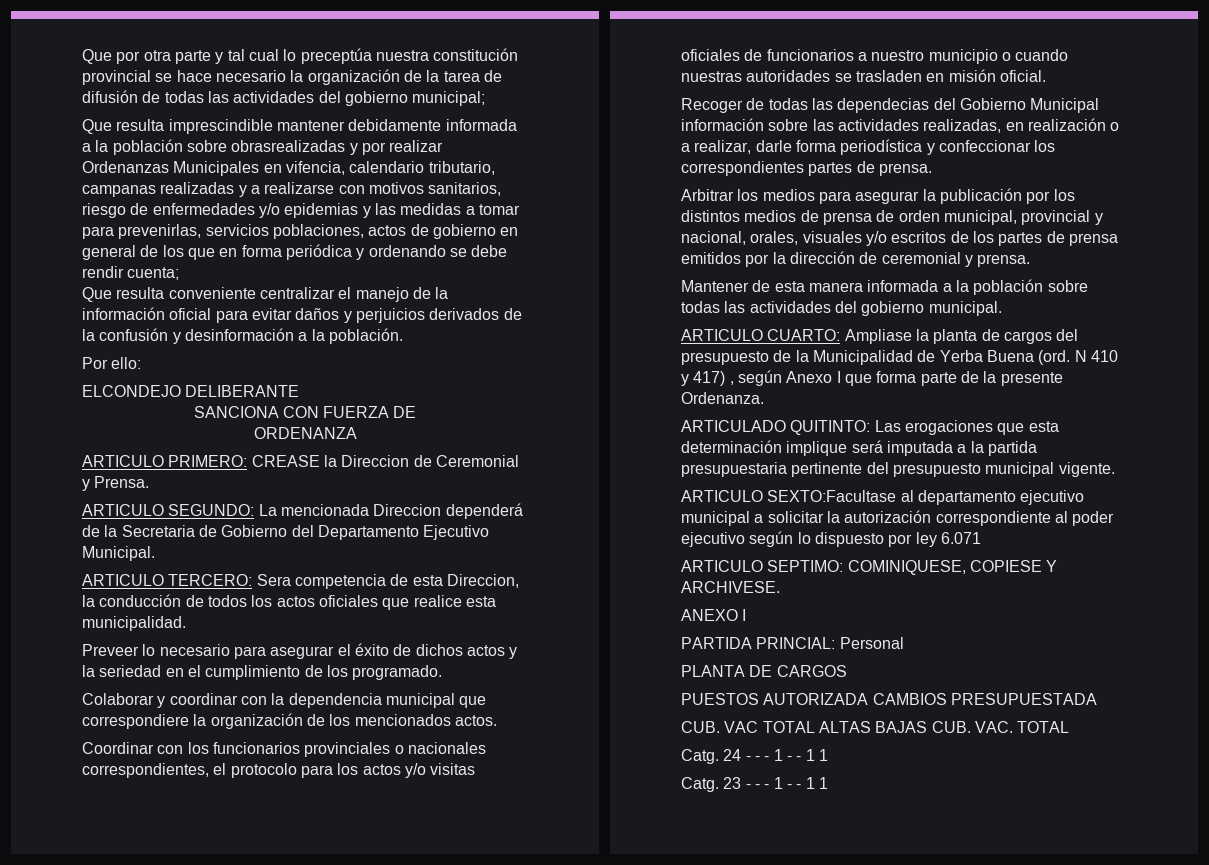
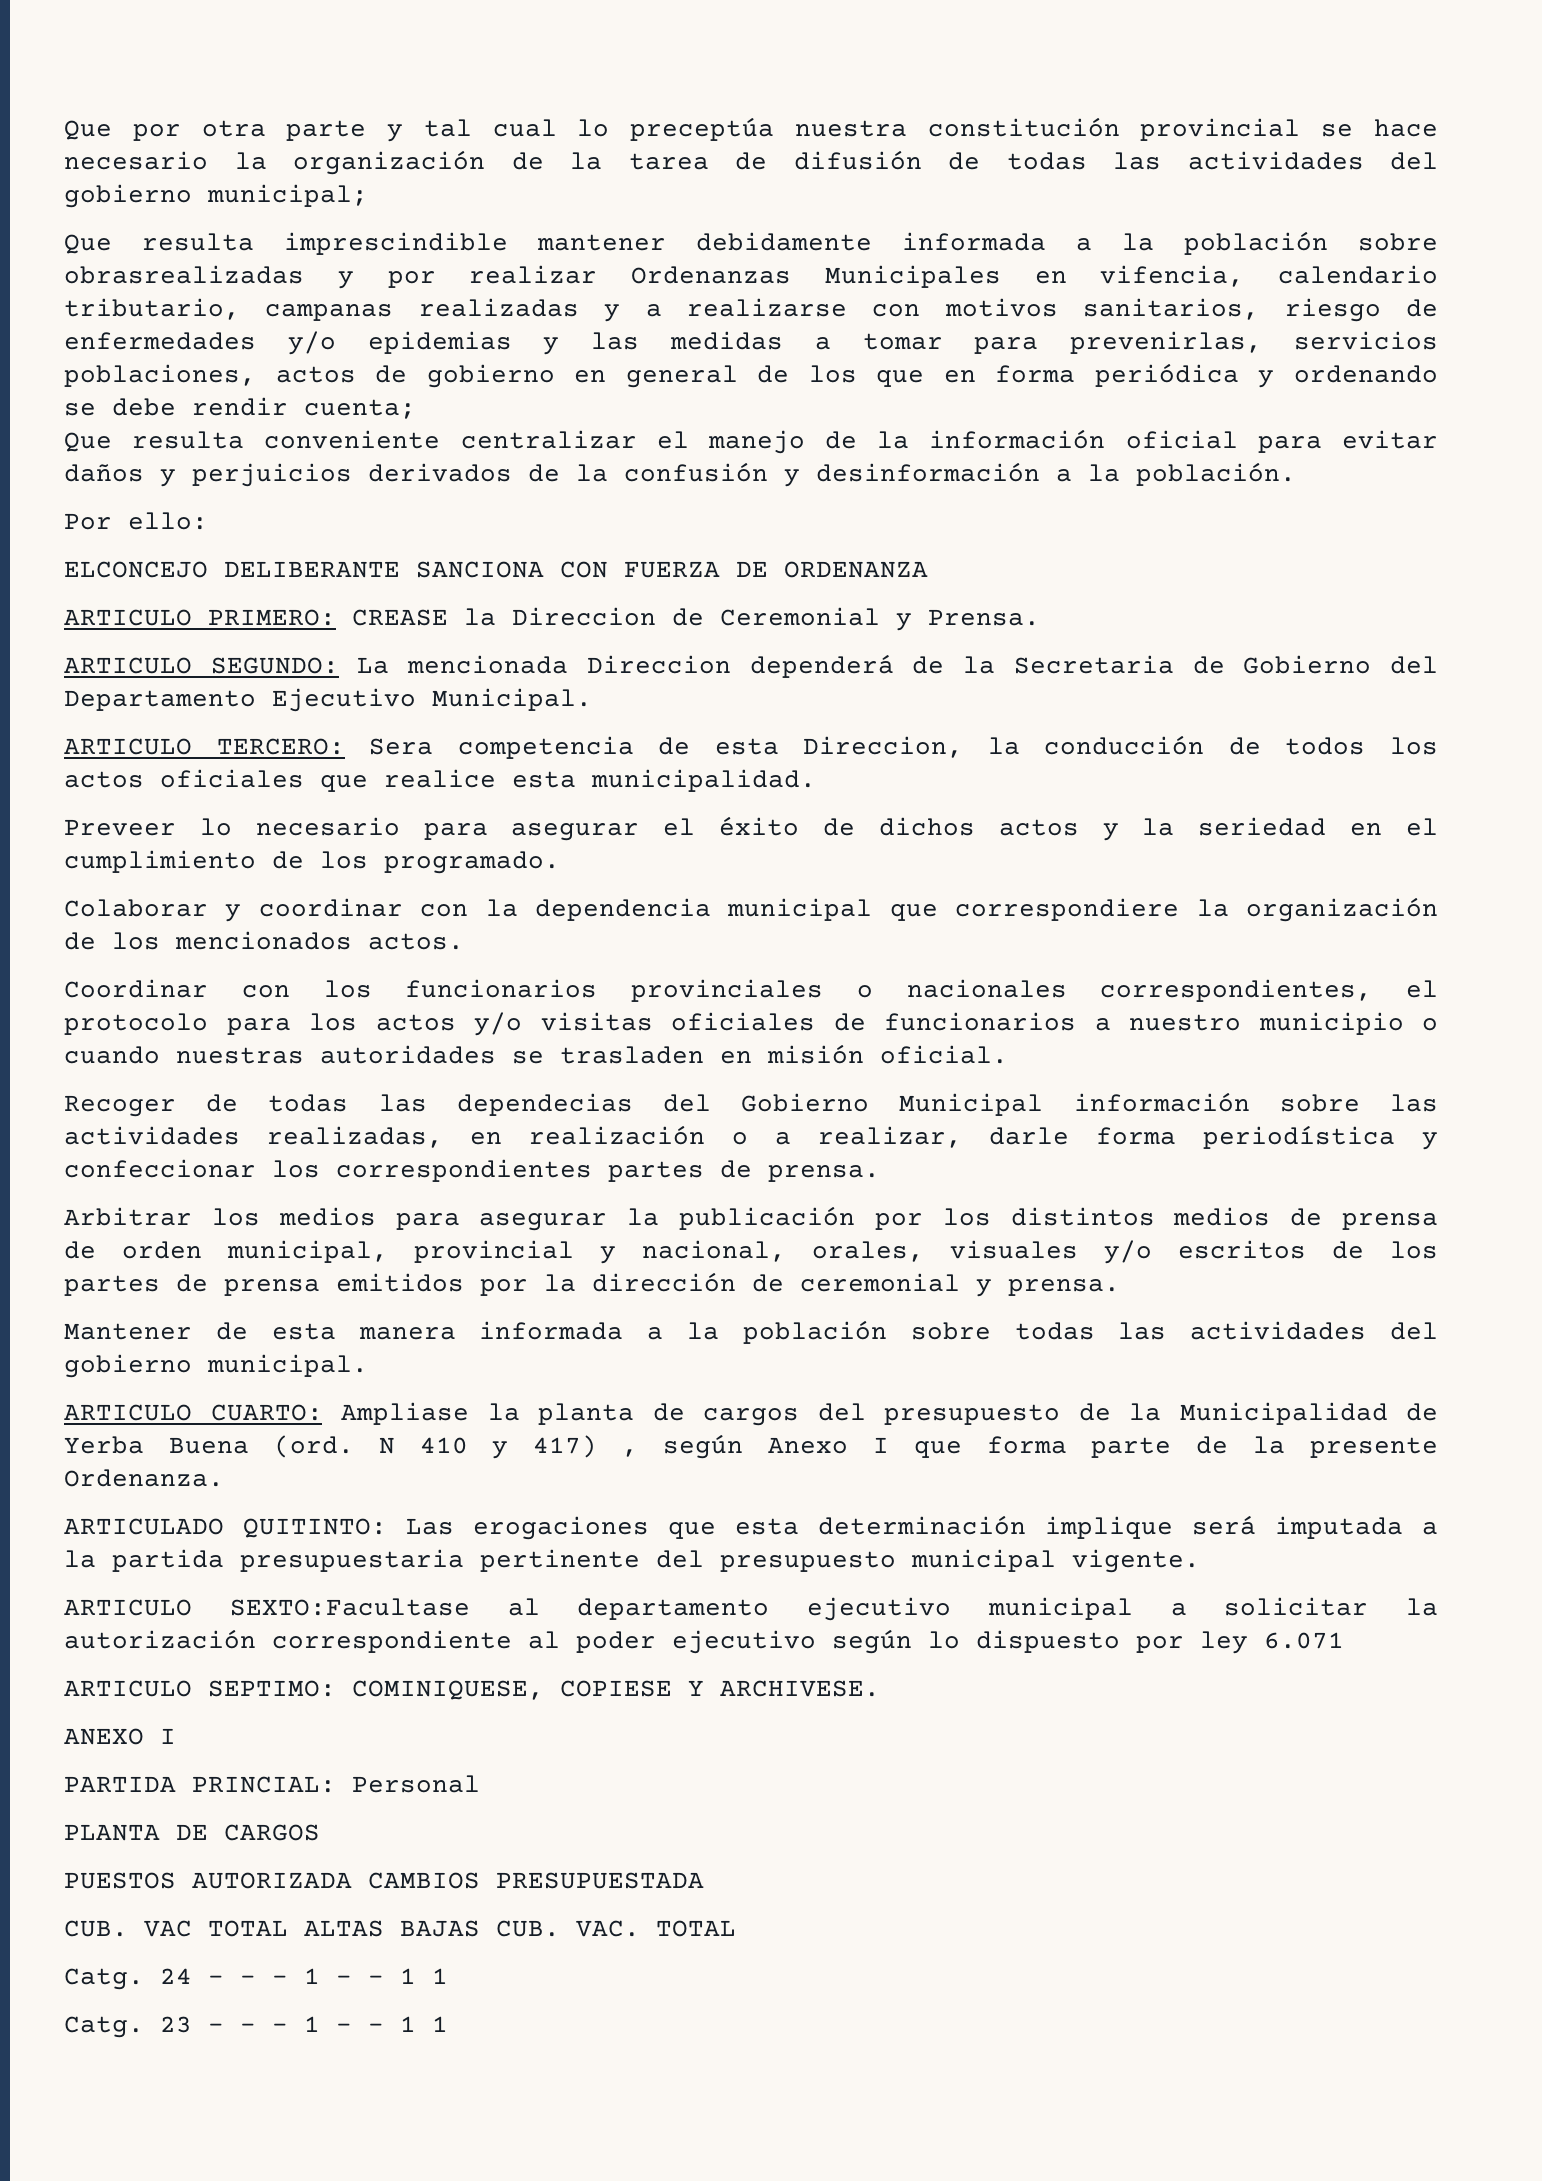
- ELCONDEJO DELIBERANTE
- SANCIONA CON FUERZA DE
- ORDENANZA
+ ELCONCEJO DELIBERANTE SANCIONA CON FUERZA DE ORDENANZA

